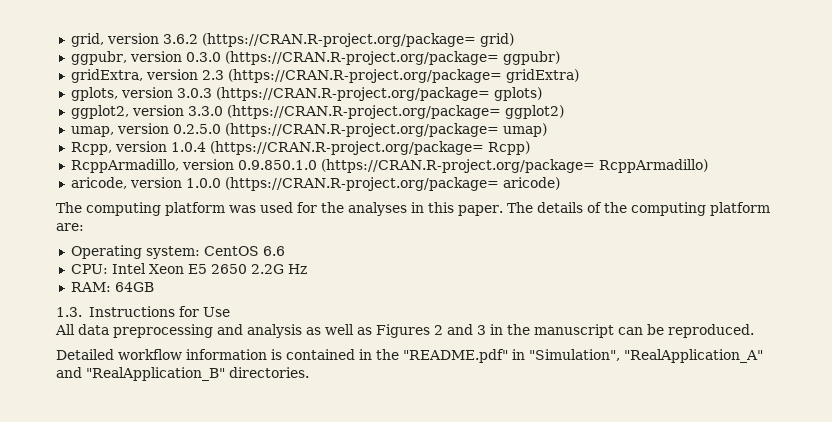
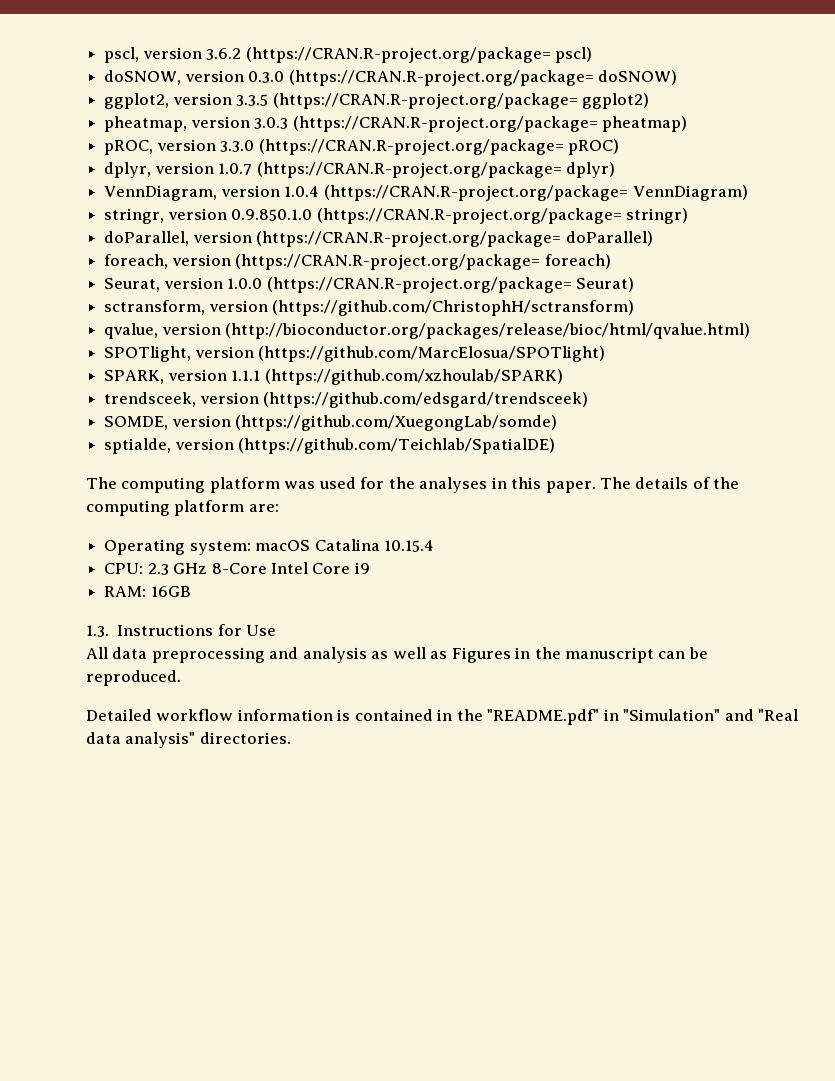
- grid, version 3.6.2 (https://CRAN.R-project.org/package= grid)
- ggpubr, version 0.3.0 (https://CRAN.R-project.org/package= ggpubr)
- gridExtra, version 2.3 (https://CRAN.R-project.org/package= gridExtra)
- gplots, version 3.0.3 (https://CRAN.R-project.org/package= gplots)
- ggplot2, version 3.3.0 (https://CRAN.R-project.org/package= ggplot2)
- umap, version 0.2.5.0 (https://CRAN.R-project.org/package= umap)
- Rcpp, version 1.0.4 (https://CRAN.R-project.org/package= Rcpp)
- RcppArmadillo, version 0.9.850.1.0 (https://CRAN.R-project.org/package= RcppArmadillo)
- aricode, version 1.0.0 (https://CRAN.R-project.org/package= aricode)
+ pscl, version 3.6.2 (https://CRAN.R-project.org/package= pscl)
+ doSNOW, version 0.3.0 (https://CRAN.R-project.org/package= doSNOW)
+ ggplot2, version 3.3.5 (https://CRAN.R-project.org/package= ggplot2)
+ pheatmap, version 3.0.3 (https://CRAN.R-project.org/package= pheatmap)
+ pROC, version 3.3.0 (https://CRAN.R-project.org/package= pROC)
+ dplyr, version 1.0.7 (https://CRAN.R-project.org/package= dplyr)
+ VennDiagram, version 1.0.4 (https://CRAN.R-project.org/package= VennDiagram)
+ stringr, version 0.9.850.1.0 (https://CRAN.R-project.org/package= stringr)
+ doParallel, version (https://CRAN.R-project.org/package= doParallel)
+ foreach, version (https://CRAN.R-project.org/package= foreach)
+ Seurat, version 1.0.0 (https://CRAN.R-project.org/package= Seurat)
+ sctransform, version (https://github.com/ChristophH/sctransform)
+ qvalue, version (http://bioconductor.org/packages/release/bioc/html/qvalue.html)
+ SPOTlight, version (https://github.com/MarcElosua/SPOTlight)
+ SPARK, version 1.1.1 (https://github.com/xzhoulab/SPARK)
+ trendsceek, version (https://github.com/edsgard/trendsceek)
+ SOMDE, version (https://github.com/XuegongLab/somde)
+ sptialde, version (https://github.com/Teichlab/SpatialDE)
- Operating system: CentOS 6.6
- CPU: Intel Xeon E5 2650 2.2G Hz
+ Operating system: macOS Catalina 10.15.4
+ CPU: 2.3 GHz 8-Core Intel Core i9
- RAM: 64GB
+ RAM: 16GB
- All data preprocessing and analysis as well as Figures 2 and 3 in the manuscript can be reproduced.
+ All data preprocessing and analysis as well as Figures in the manuscript can be reproduced.
- Detailed workflow information is contained in the "README.pdf" in "Simulation", "RealApplication_A" and "RealApplication_B" directories.
+ Detailed workflow information is contained in the "README.pdf" in "Simulation" and "Real data analysis" directories.

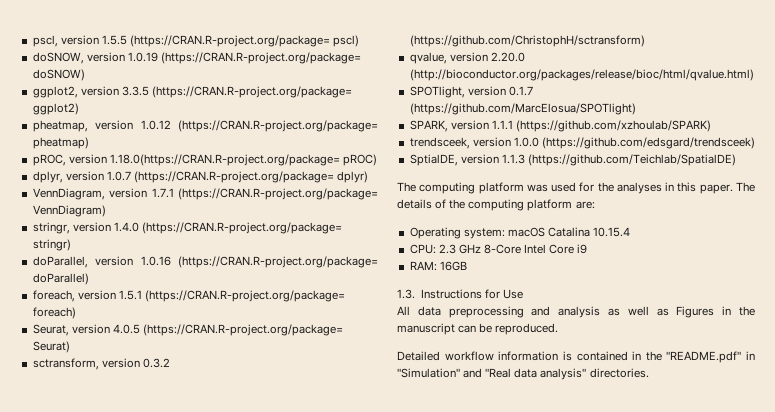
- pscl, version 3.6.2 (https://CRAN.R-project.org/package= pscl)
+ pscl, version 1.5.5 (https://CRAN.R-project.org/package= pscl)
- doSNOW, version 0.3.0 (https://CRAN.R-project.org/package= doSNOW)
+ doSNOW, version 1.0.19 (https://CRAN.R-project.org/package= doSNOW)
- pheatmap, version 3.0.3 (https://CRAN.R-project.org/package= pheatmap)
+ pheatmap, version 1.0.12 (https://CRAN.R-project.org/package= pheatmap)
- pROC, version 3.3.0 (https://CRAN.R-project.org/package= pROC)
+ pROC, version 1.18.0(https://CRAN.R-project.org/package= pROC)
- VennDiagram, version 1.0.4 (https://CRAN.R-project.org/package= VennDiagram)
+ VennDiagram, version 1.7.1 (https://CRAN.R-project.org/package= VennDiagram)
- stringr, version 0.9.850.1.0 (https://CRAN.R-project.org/package= stringr)
+ stringr, version 1.4.0 (https://CRAN.R-project.org/package= stringr)
- doParallel, version (https://CRAN.R-project.org/package= doParallel)
+ doParallel, version 1.0.16 (https://CRAN.R-project.org/package= doParallel)
- foreach, version (https://CRAN.R-project.org/package= foreach)
+ foreach, version 1.5.1 (https://CRAN.R-project.org/package= foreach)
- Seurat, version 1.0.0 (https://CRAN.R-project.org/package= Seurat)
+ Seurat, version 4.0.5 (https://CRAN.R-project.org/package= Seurat)
- sctransform, version (https://github.com/ChristophH/sctransform)
+ sctransform, version 0.3.2 (https://github.com/ChristophH/sctransform)
- qvalue, version (http://bioconductor.org/packages/release/bioc/html/qvalue.html)
+ qvalue, version 2.20.0 (http://bioconductor.org/packages/release/bioc/html/qvalue.html)
- SPOTlight, version (https://github.com/MarcElosua/SPOTlight)
+ SPOTlight, version 0.1.7 (https://github.com/MarcElosua/SPOTlight)
- trendsceek, version (https://github.com/edsgard/trendsceek)
+ trendsceek, version 1.0.0 (https://github.com/edsgard/trendsceek)
- SOMDE, version (https://github.com/XuegongLab/somde)
- sptialde, version (https://github.com/Teichlab/SpatialDE)
+ SptialDE, version 1.1.3 (https://github.com/Teichlab/SpatialDE)

